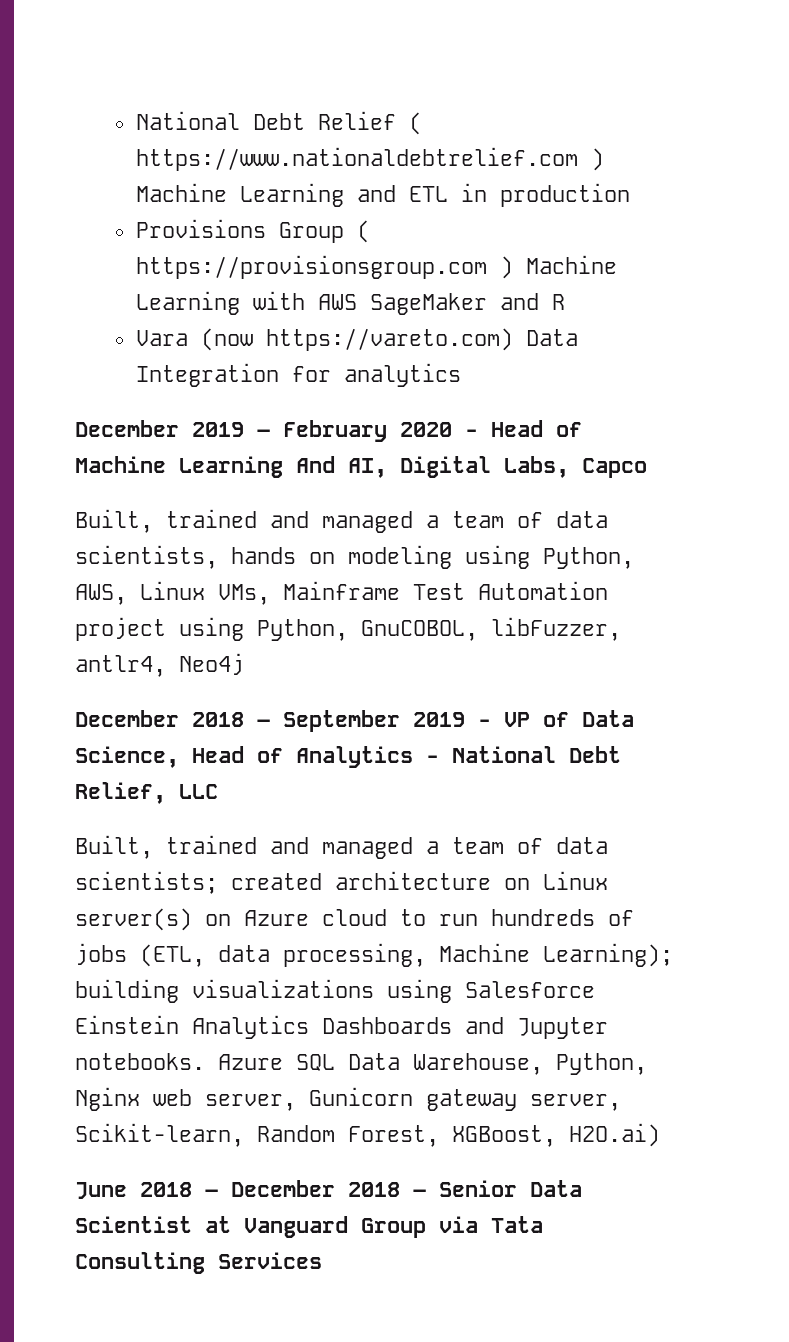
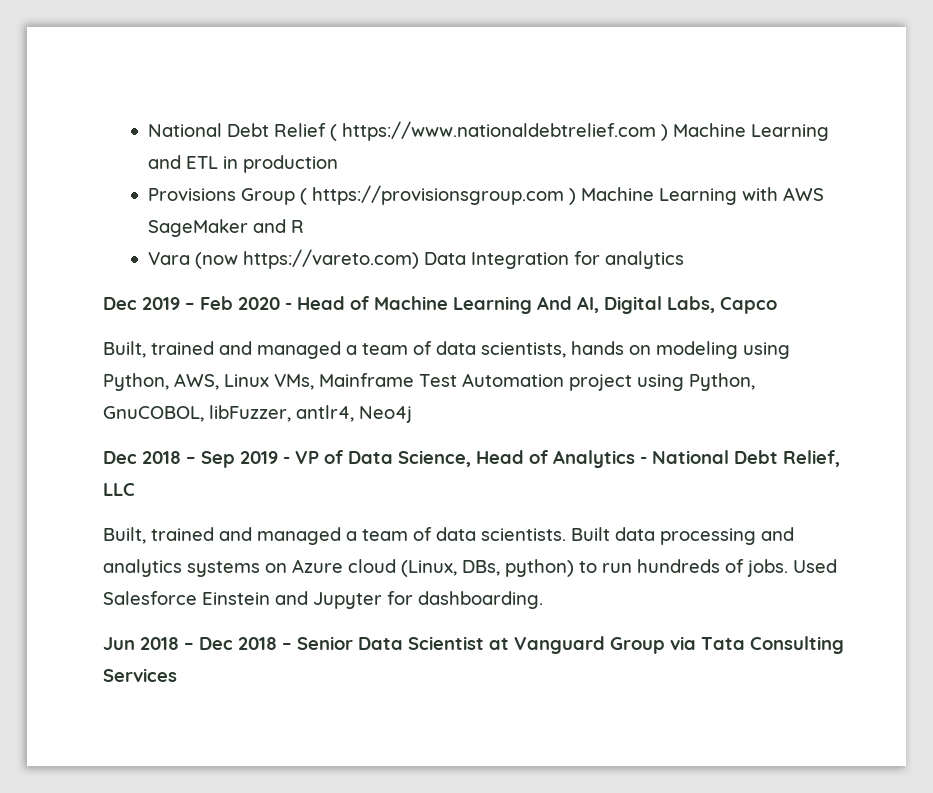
- December 2019 – February 2020 - Head of Machine Learning And AI, Digital Labs, Capco
+ Dec 2019 – Feb 2020 - Head of Machine Learning And AI, Digital Labs, Capco
- December 2018 – September 2019 - VP of Data Science, Head of Analytics - National Debt Relief, LLC
+ Dec 2018 – Sep 2019 - VP of Data Science, Head of Analytics - National Debt Relief, LLC
- Built, trained and managed a team of data scientists; created architecture on Linux server(s) on Azure cloud to run hundreds of jobs (ETL, data processing, Machine Learning); building visualizations using Salesforce Einstein Analytics Dashboards and Jupyter notebooks. Azure SQL Data Warehouse, Python, Nginx web server, Gunicorn gateway server, Scikit-learn, Random Forest, XGBoost, H2O.ai)
- June 2018 – December 2018 – Senior Data Scientist at Vanguard Group via Tata Consulting Services
+ Built, trained and managed a team of data scientists. Built data processing and analytics systems on Azure cloud (Linux, DBs, python) to run hundreds of jobs. Used Salesforce Einstein and Jupyter for dashboarding.
+ Jun 2018 – Dec 2018 – Senior Data Scientist at Vanguard Group via Tata Consulting Services

